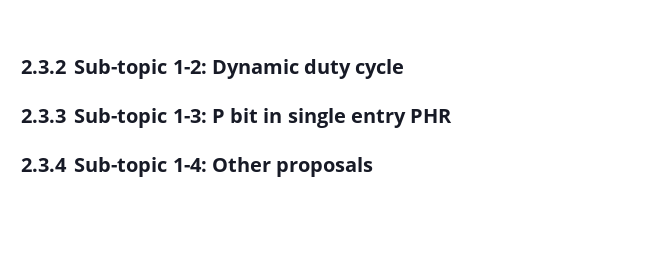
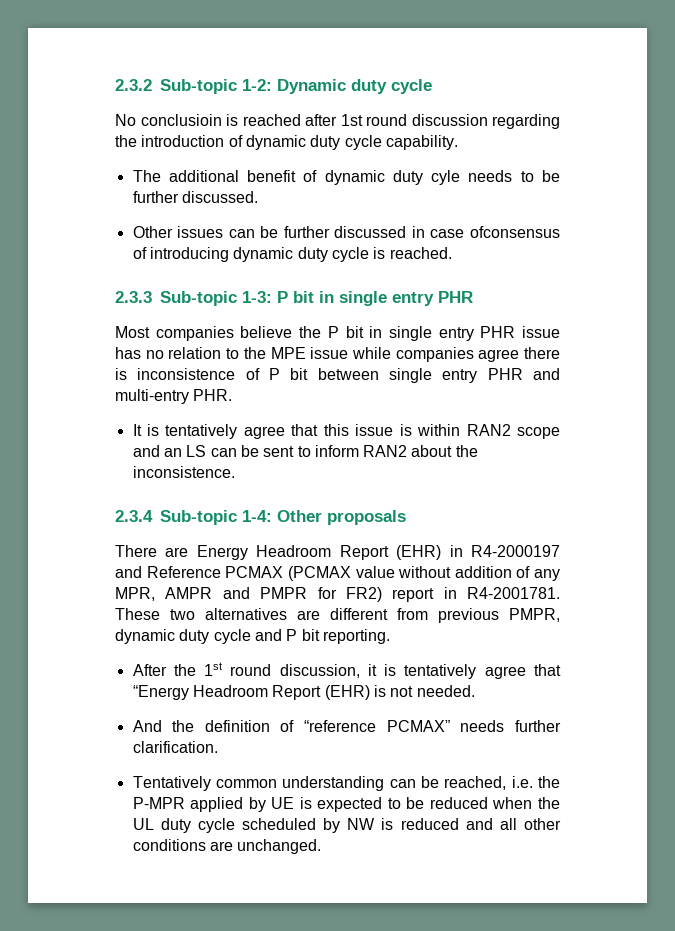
+ No conclusioin is reached after 1st round discussion regarding the introduction of dynamic duty cycle capability.
+ The additional benefit of dynamic duty cyle needs to be further discussed.
+ Other issues can be further discussed in case ofconsensus of introducing dynamic duty cycle is reached.
+ Most companies believe the P bit in single entry PHR issue has no relation to the MPE issue while companies agree there is inconsistence of P bit between single entry PHR and multi-entry PHR.
+ It is tentatively agree that this issue is within RAN2 scope and an LS can be sent to inform RAN2 about the inconsistence.
+ There are Energy Headroom Report (EHR) in R4-2000197 and Reference PCMAX (PCMAX value without addition of any MPR, AMPR and PMPR for FR2) report in R4-2001781. These two alternatives are different from previous PMPR, dynamic duty cycle and P bit reporting.
+ After the 1st round discussion, it is tentatively agree that “Energy Headroom Report (EHR) is not needed.
+ And the definition of “reference PCMAX” needs further clarification.
+ Tentatively common understanding can be reached, i.e. the P-MPR applied by UE is expected to be reduced when the UL duty cycle scheduled by NW is reduced and all other conditions are unchanged.

